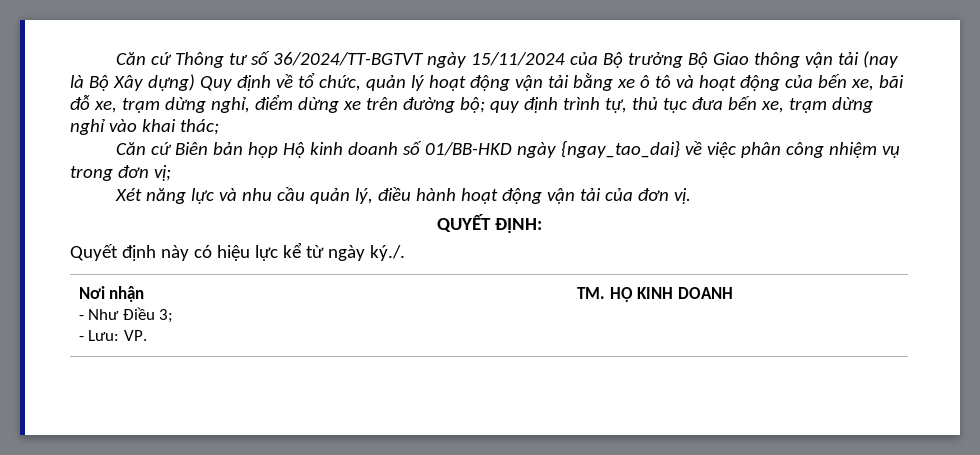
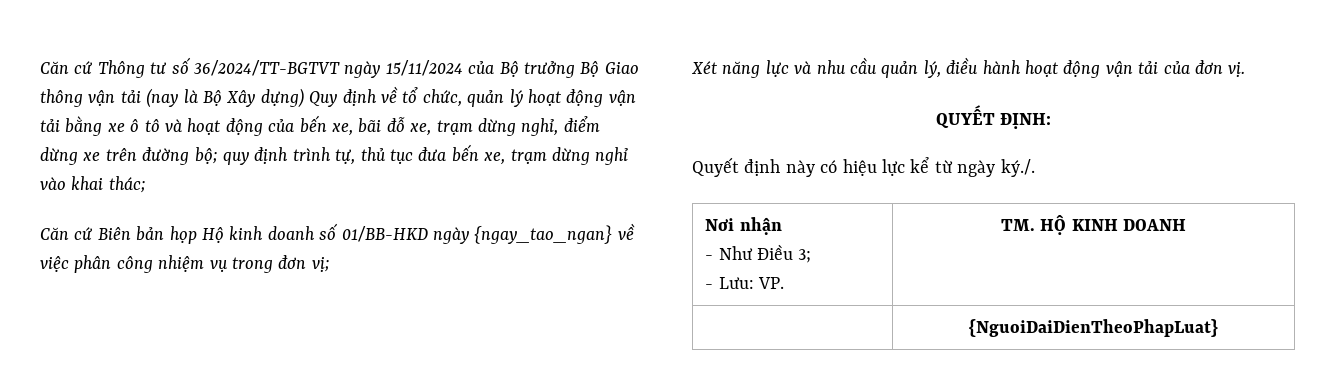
- Căn cứ Biên bản họp Hộ kinh doanh số 01/BB-HKD ngày {ngay_tao_dai} về việc phân công nhiệm vụ trong đơn vị;
+ Căn cứ Biên bản họp Hộ kinh doanh số 01/BB-HKD ngày {ngay_tao_ngan} về việc phân công nhiệm vụ trong đơn vị;
+ | {NguoiDaiDienTheoPhapLuat}

